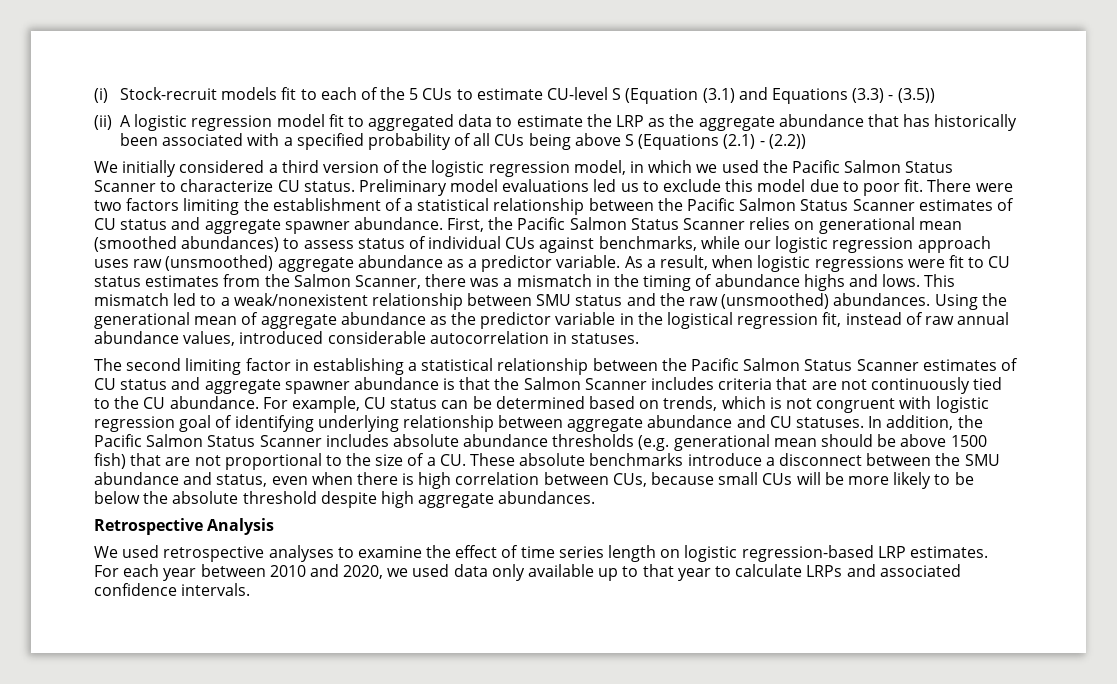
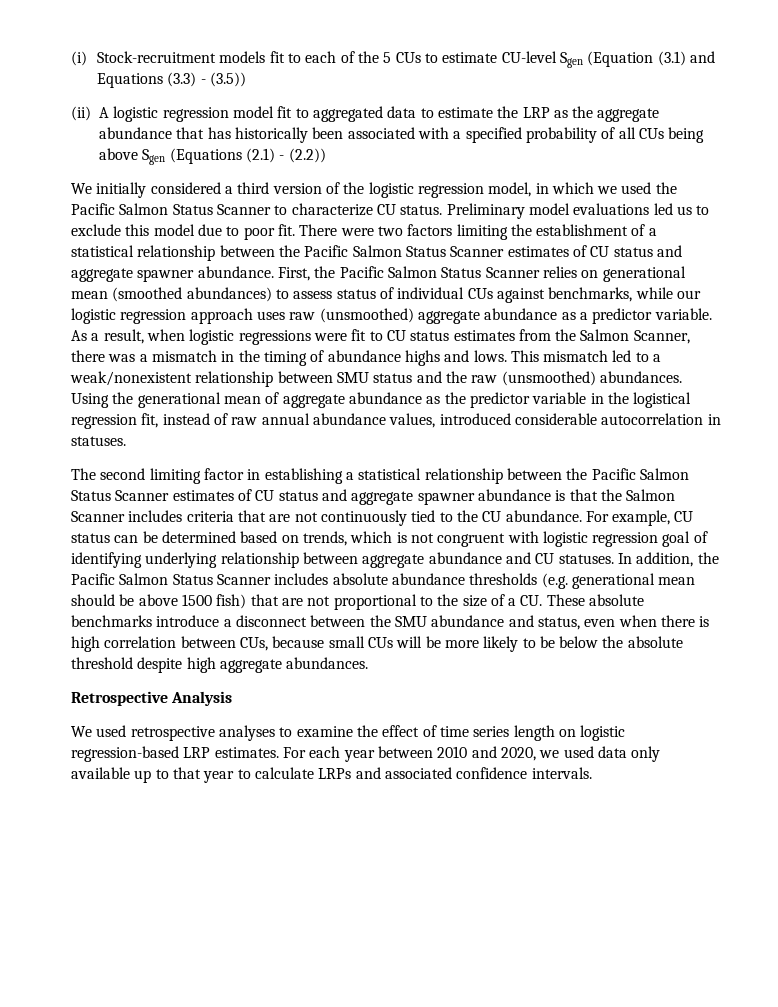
- (i) Stock-recruit models fit to each of the 5 CUs to estimate CU-level S (Equation (3.1) and Equations (3.3) - (3.5))
+ (i) Stock-recruitment models fit to each of the 5 CUs to estimate CU-level Sgen (Equation (3.1) and Equations (3.3) - (3.5))
- (ii) A logistic regression model fit to aggregated data to estimate the LRP as the aggregate abundance that has historically been associated with a specified probability of all CUs being above S (Equations (2.1) - (2.2))
+ (ii) A logistic regression model fit to aggregated data to estimate the LRP as the aggregate abundance that has historically been associated with a specified probability of all CUs being above Sgen (Equations (2.1) - (2.2))

